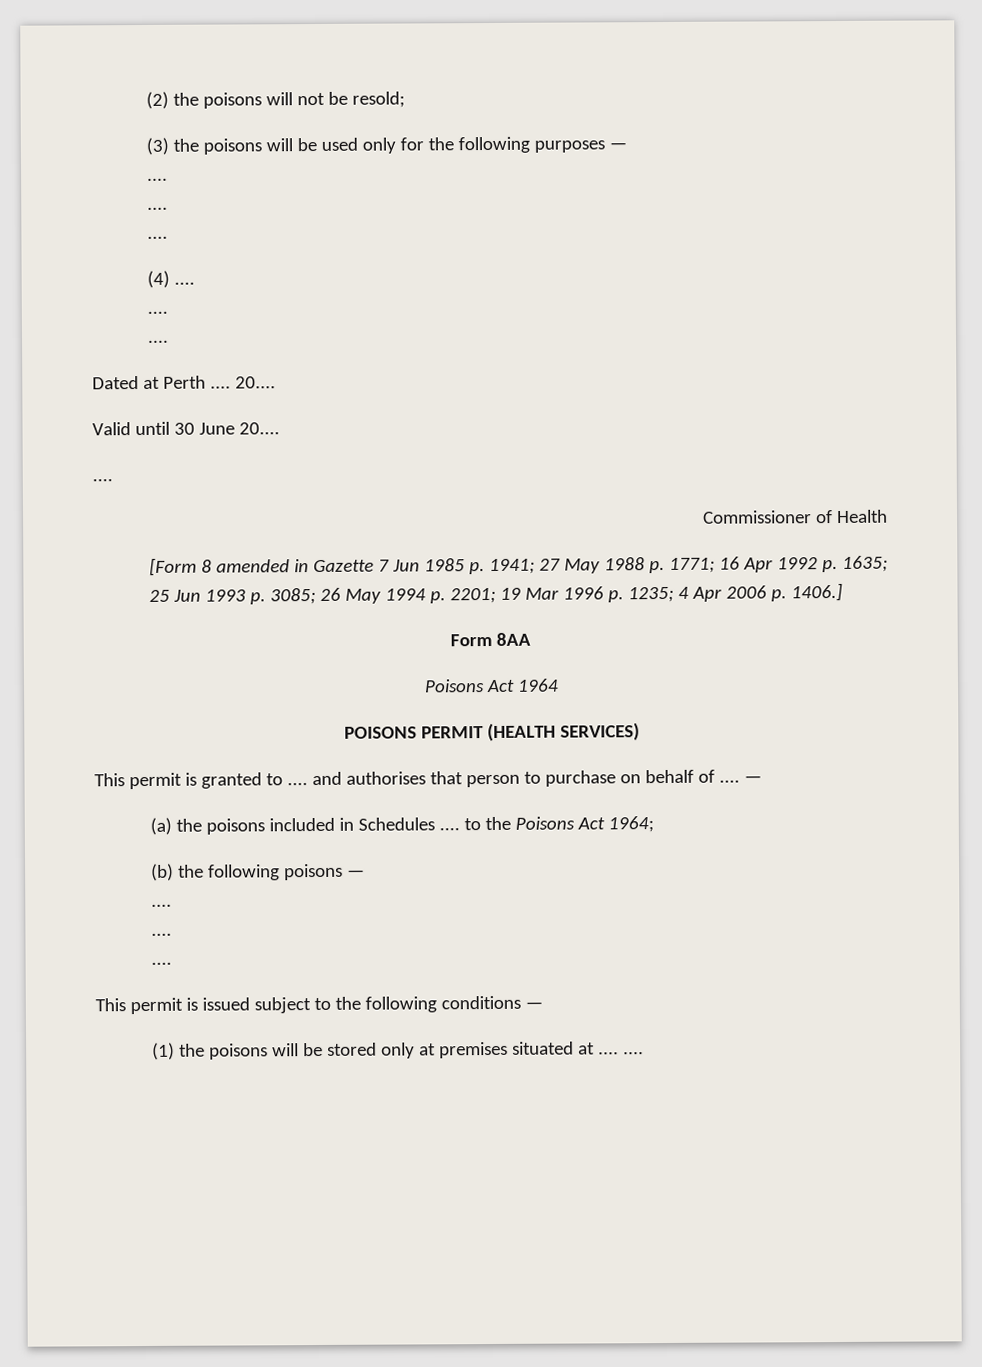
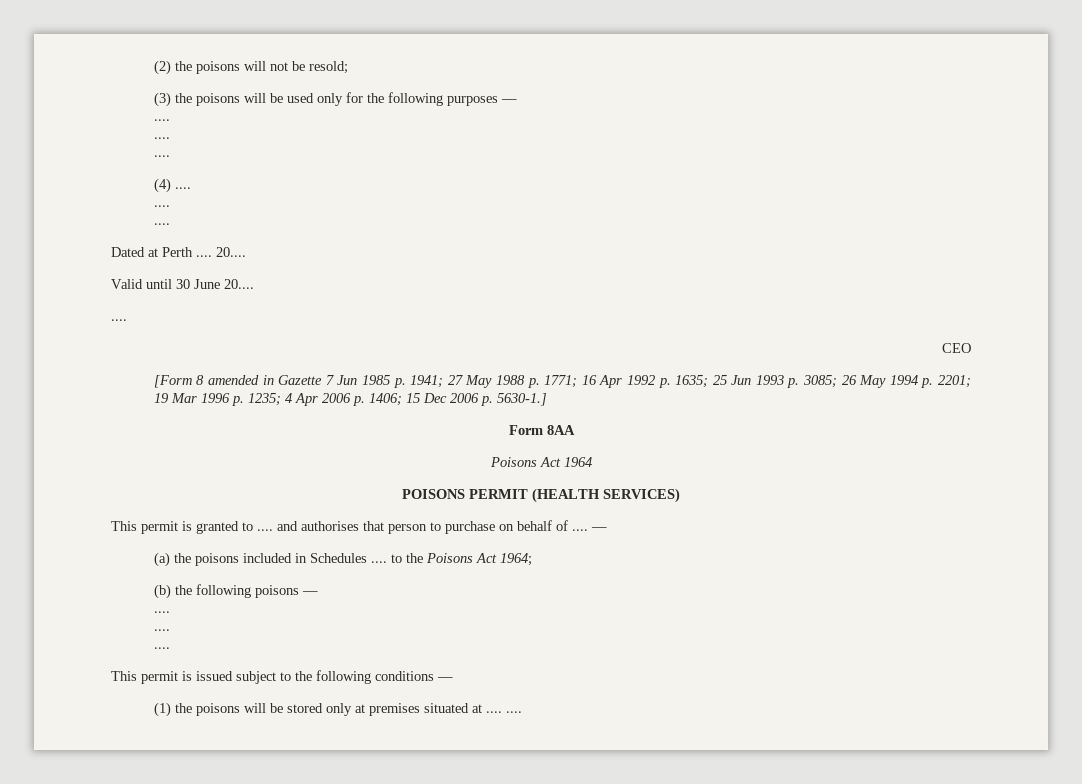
- Commissioner of Health
+ CEO
- [Form 8 amended in Gazette 7 Jun 1985 p. 1941; 27 May 1988 p. 1771; 16 Apr 1992 p. 1635; 25 Jun 1993 p. 3085; 26 May 1994 p. 2201; 19 Mar 1996 p. 1235; 4 Apr 2006 p. 1406.]
+ [Form 8 amended in Gazette 7 Jun 1985 p. 1941; 27 May 1988 p. 1771; 16 Apr 1992 p. 1635; 25 Jun 1993 p. 3085; 26 May 1994 p. 2201; 19 Mar 1996 p. 1235; 4 Apr 2006 p. 1406; 15 Dec 2006 p. 5630-1.]

